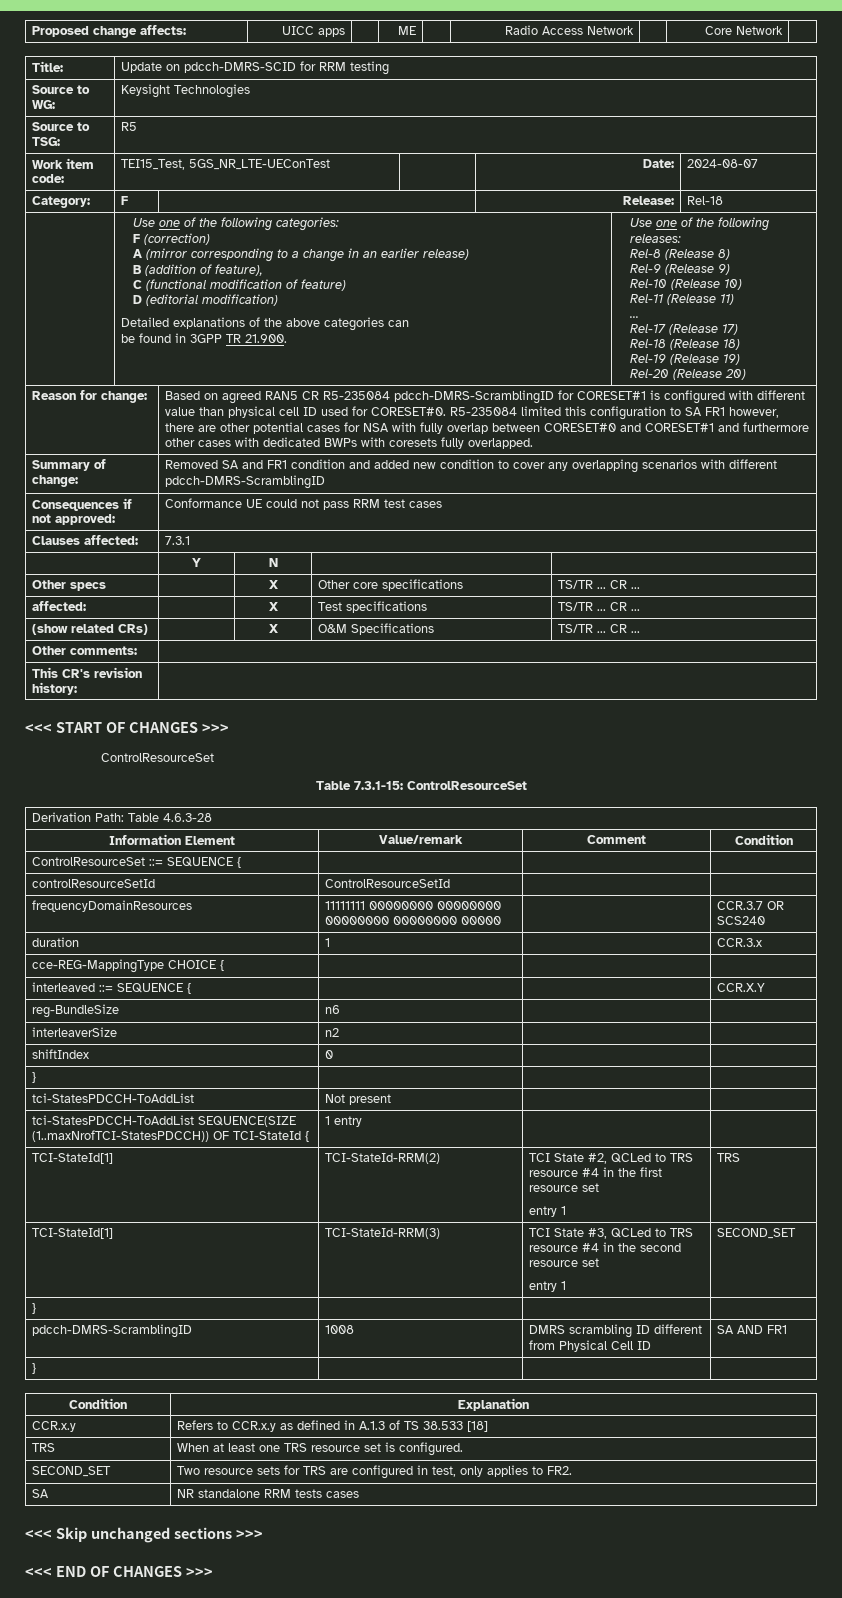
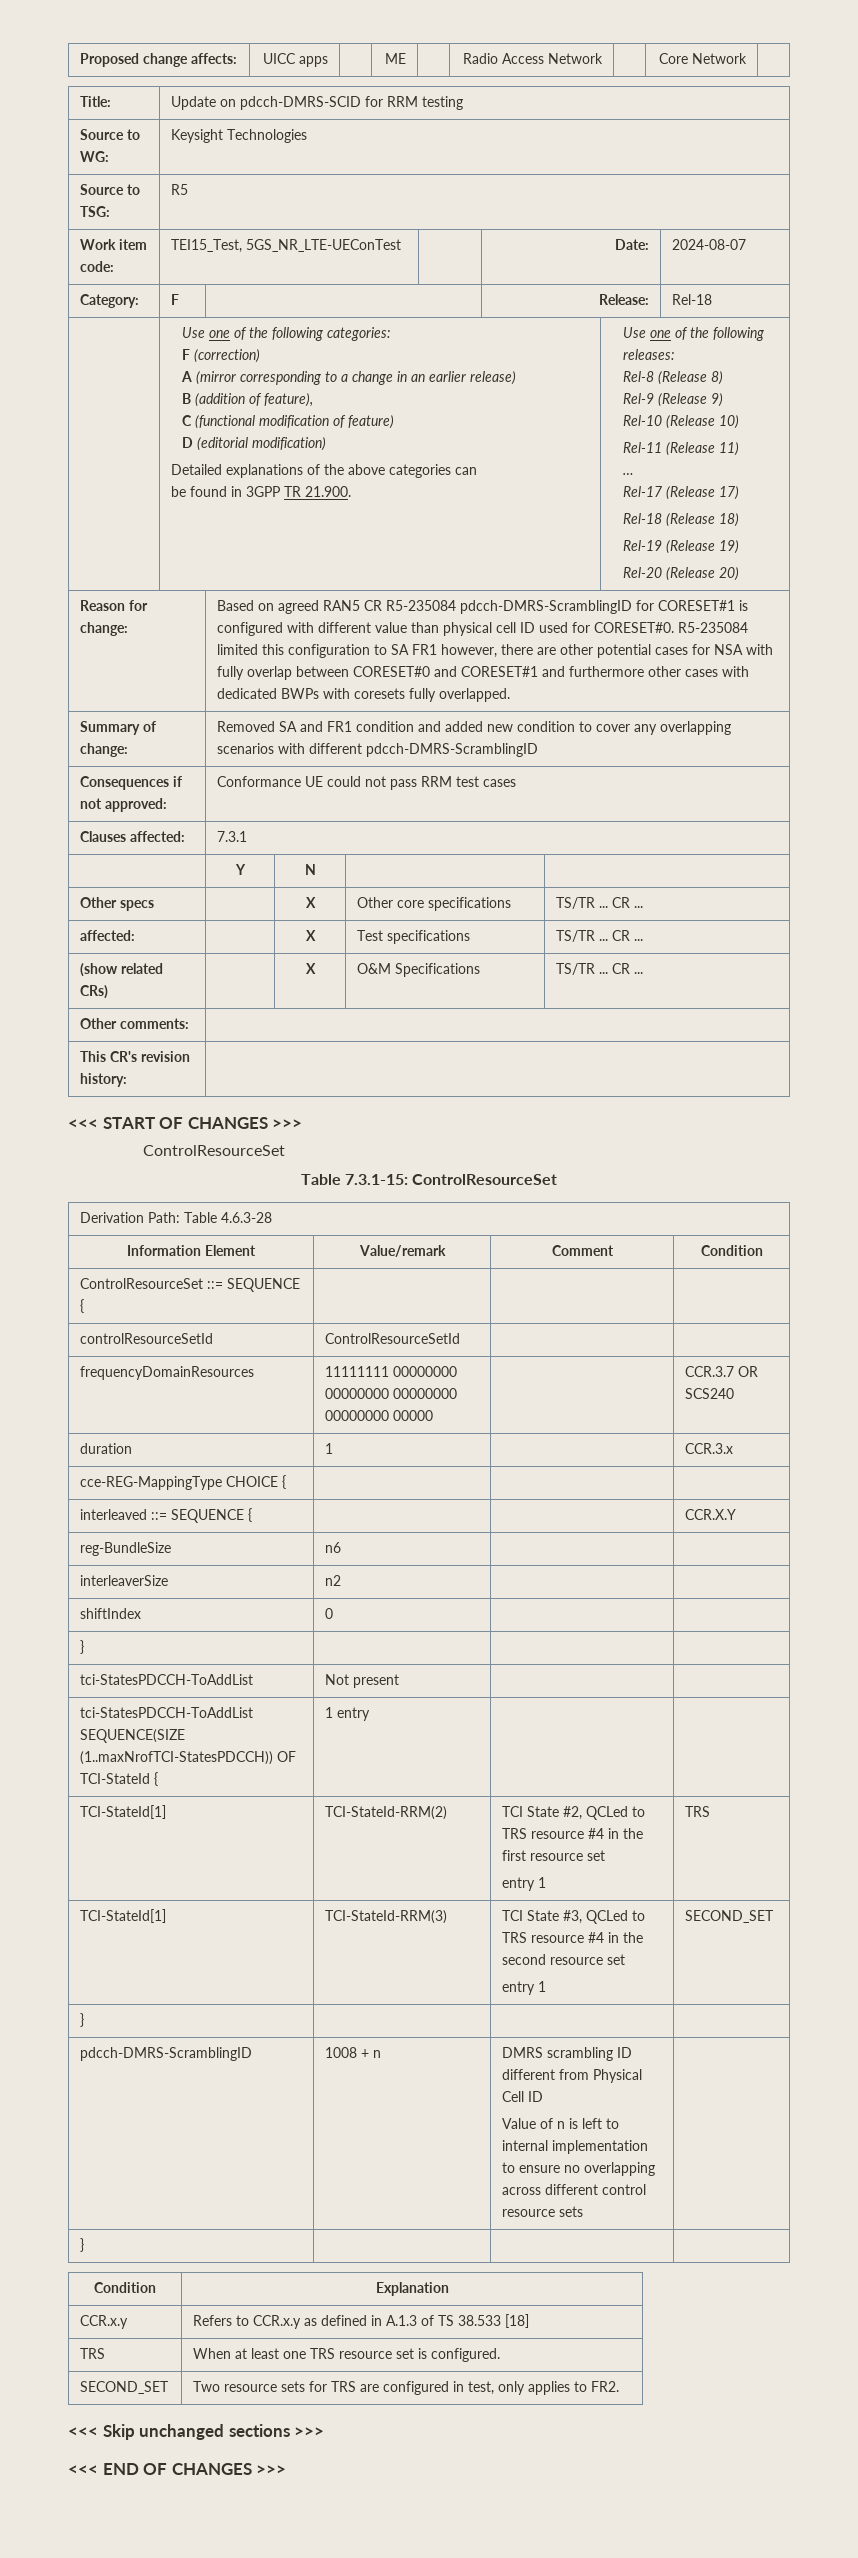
- pdcch-DMRS-ScramblingID | 1008 | DMRS scrambling ID different from Physical Cell ID | SA AND FR1
+ pdcch-DMRS-ScramblingID | 1008 + n | DMRS scrambling ID different from Physical Cell ID
+ Value of n is left to internal implementation to ensure no overlapping across different control resource sets |
- SA | NR standalone RRM tests cases

